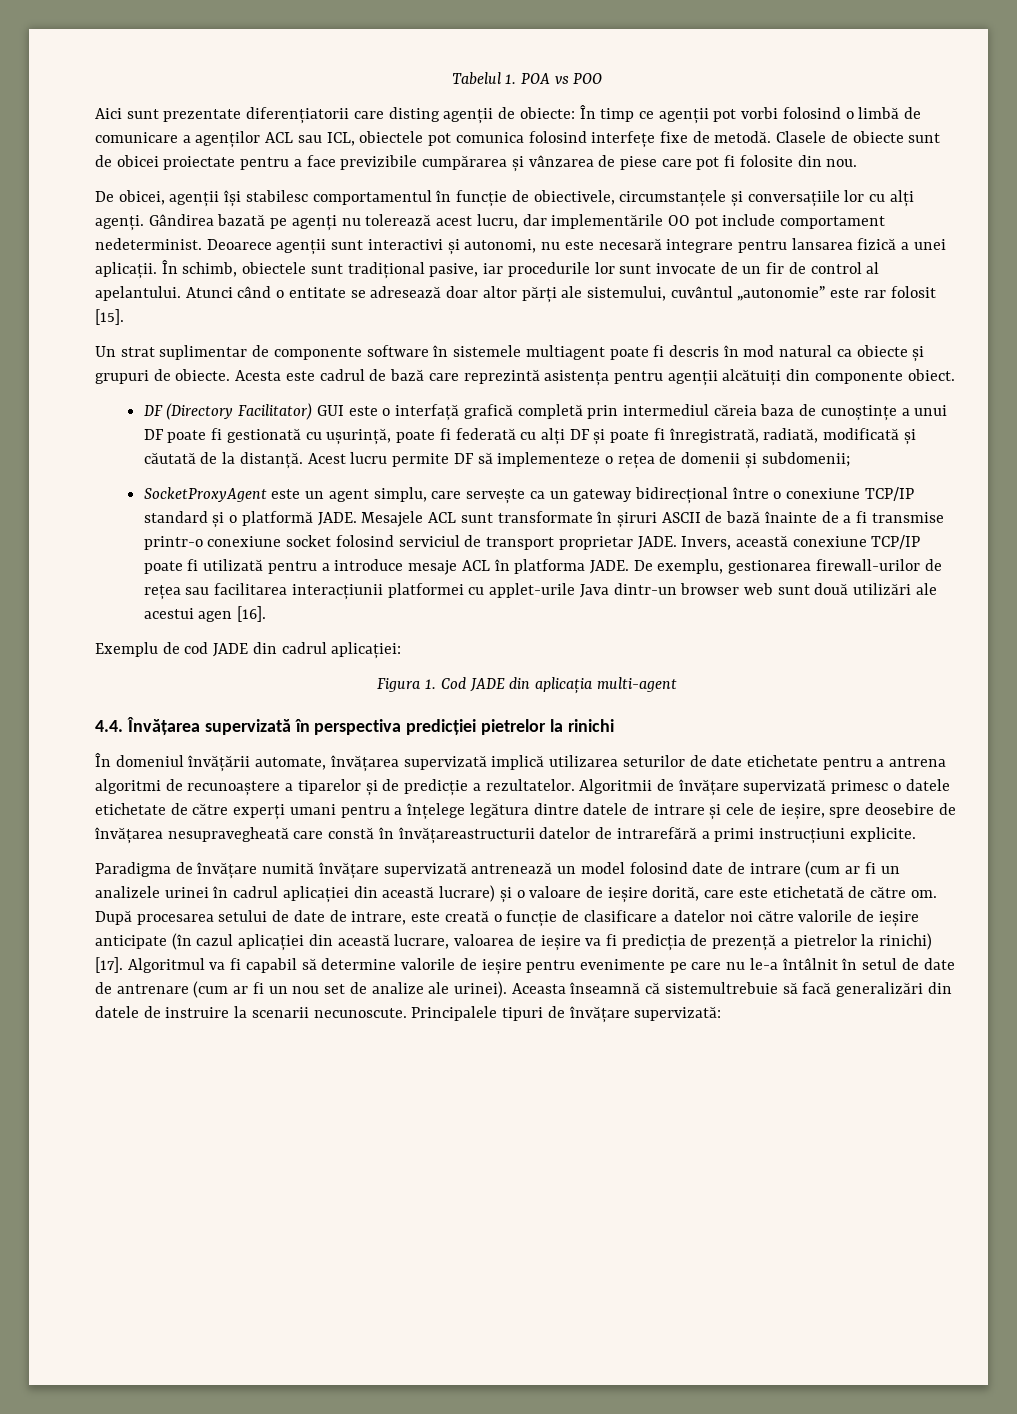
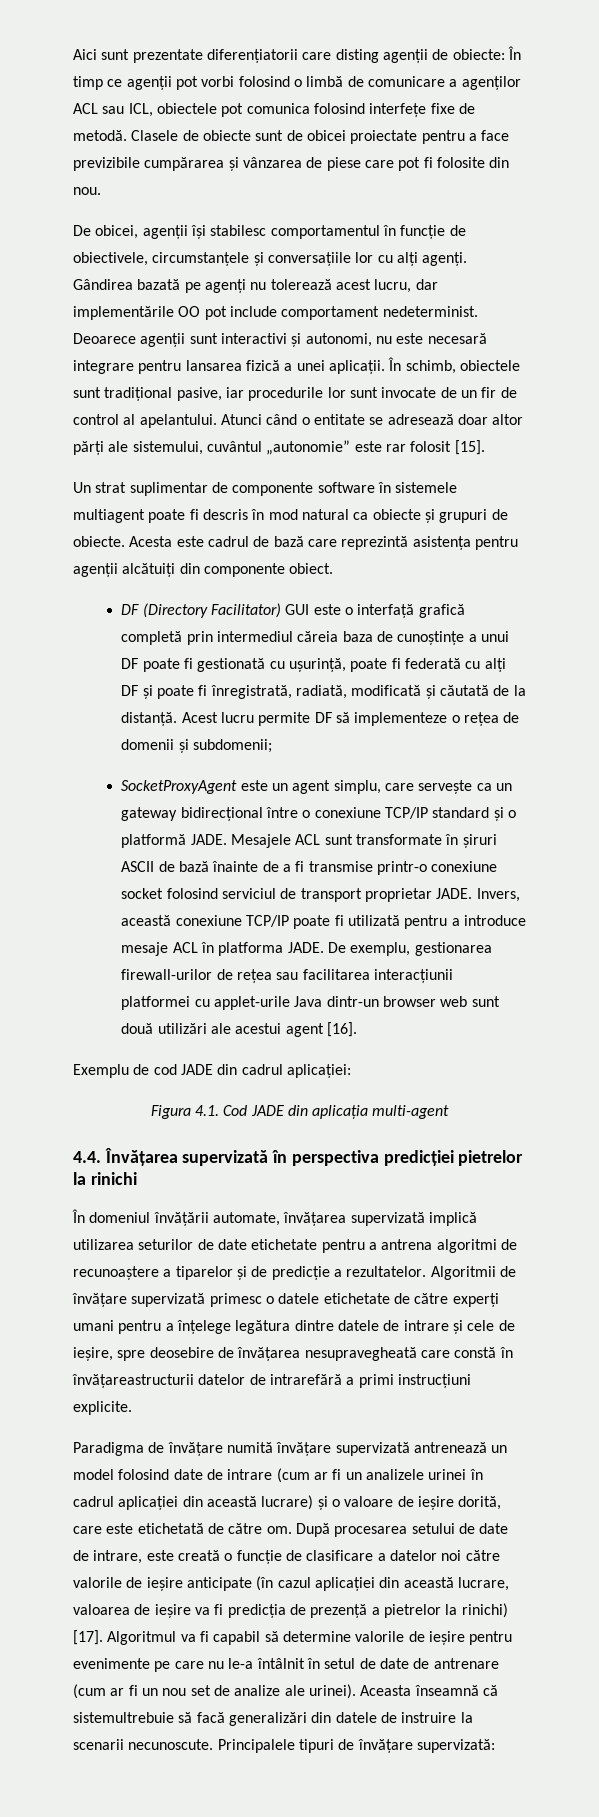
- Tabelul 1. POA vs POO
- De exemplu, gestionarea firewall-urilor de rețea sau facilitarea interacțiunii platformei cu applet-urile Java dintr-un browser web sunt două utilizări ale acestui agen [16].
+ De exemplu, gestionarea firewall-urilor de rețea sau facilitarea interacțiunii platformei cu applet-urile Java dintr-un browser web sunt două utilizări ale acestui agent [16].
- Figura 1. Cod JADE din aplicația multi-agent
+ Figura 4.1. Cod JADE din aplicația multi-agent

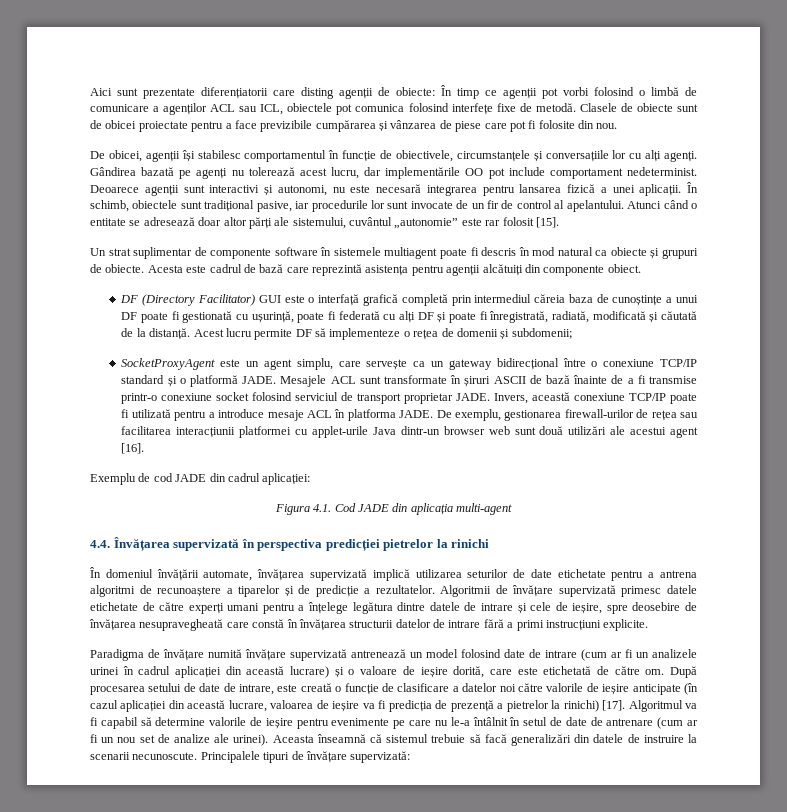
- Deoarece agenții sunt interactivi și autonomi, nu este necesară integrare pentru lansarea fizică a unei aplicații.
+ Deoarece agenții sunt interactivi și autonomi, nu este necesară integrarea pentru lansarea fizică a unei aplicații.
- Algoritmii de învățare supervizată primesc o datele etichetate de către experți umani pentru a înțelege legătura dintre datele de intrare și cele de ieșire, spre deosebire de învățarea nesupravegheată care constă în învățareastructurii datelor de intrarefără a primi instrucțiuni explicite.
+ Algoritmii de învățare supervizată primesc datele etichetate de către experți umani pentru a înțelege legătura dintre datele de intrare și cele de ieșire, spre deosebire de învățarea nesupravegheată care constă în învățarea structurii datelor de intrare fără a primi instrucțiuni explicite.
- Aceasta înseamnă că sistemultrebuie să facă generalizări din datele de instruire la scenarii necunoscute.
+ Aceasta înseamnă că sistemul trebuie să facă generalizări din datele de instruire la scenarii necunoscute.

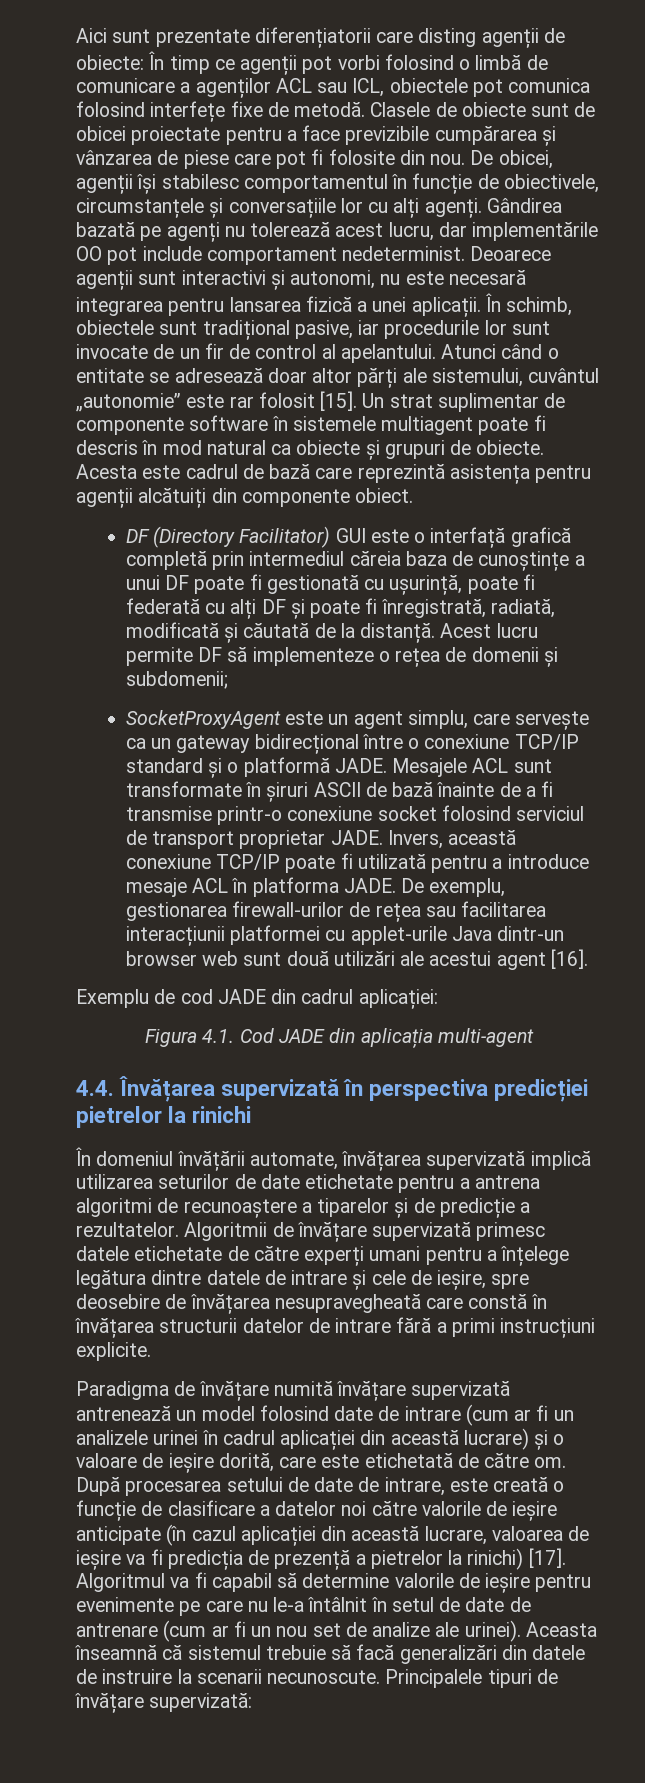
- Clasele de obiecte sunt de obicei proiectate pentru a face previzibile cumpărarea și vânzarea de piese care pot fi folosite din nou.
- De obicei, agenții își stabilesc comportamentul în funcție de obiectivele, circumstanțele și conversațiile lor cu alți agenți.
+ Clasele de obiecte sunt de obicei proiectate pentru a face previzibile cumpărarea și vânzarea de piese care pot fi folosite din nou. De obicei, agenții își stabilesc comportamentul în funcție de obiectivele, circumstanțele și conversațiile lor cu alți agenți.
- Atunci când o entitate se adresează doar altor părți ale sistemului, cuvântul „autonomie” este rar folosit [15].
- Un strat suplimentar de componente software în sistemele multiagent poate fi descris în mod natural ca obiecte și grupuri de obiecte.
+ Atunci când o entitate se adresează doar altor părți ale sistemului, cuvântul „autonomie” este rar folosit [15]. Un strat suplimentar de componente software în sistemele multiagent poate fi descris în mod natural ca obiecte și grupuri de obiecte.

